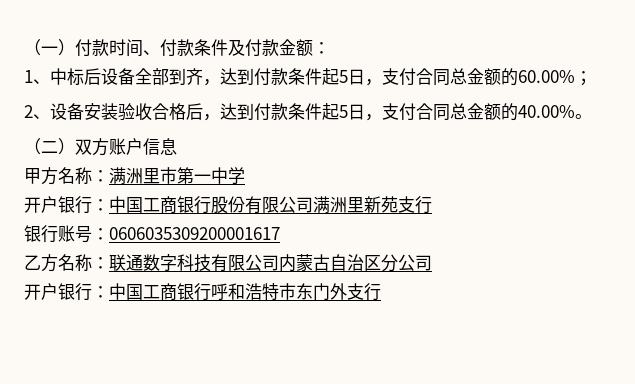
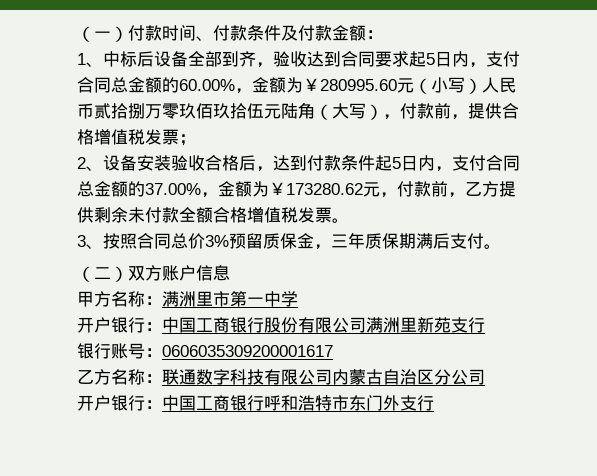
- 1、中标后设备全部到齐，达到付款条件起5日，支付合同总金额的60.00%；
+ 1、中标后设备全部到齐，验收达到合同要求起5日内，支付合同总金额的60.00%，金额为￥280995.60元（小写）人民币贰拾捌万零玖佰玖拾伍元陆角（大写），付款前，提供合格增值税发票；
- 2、设备安装验收合格后，达到付款条件起5日，支付合同总金额的40.00%。
+ 2、设备安装验收合格后，达到付款条件起5日内，支付合同总金额的37.00%，金额为￥173280.62元，付款前，乙方提供剩余未付款全额合格增值税发票。
+ 3、按照合同总价3%预留质保金，三年质保期满后支付。

